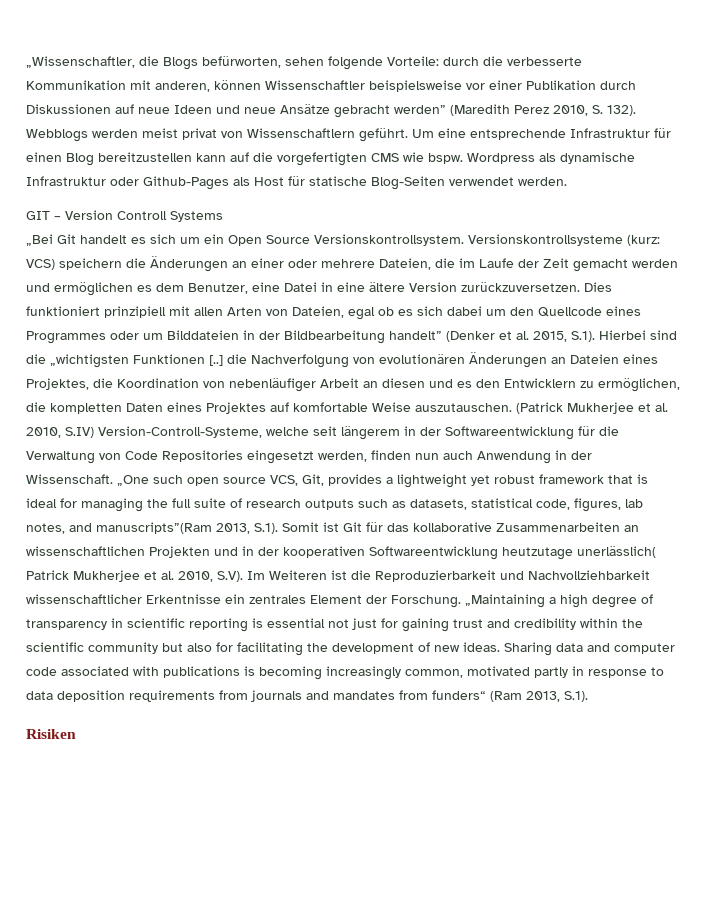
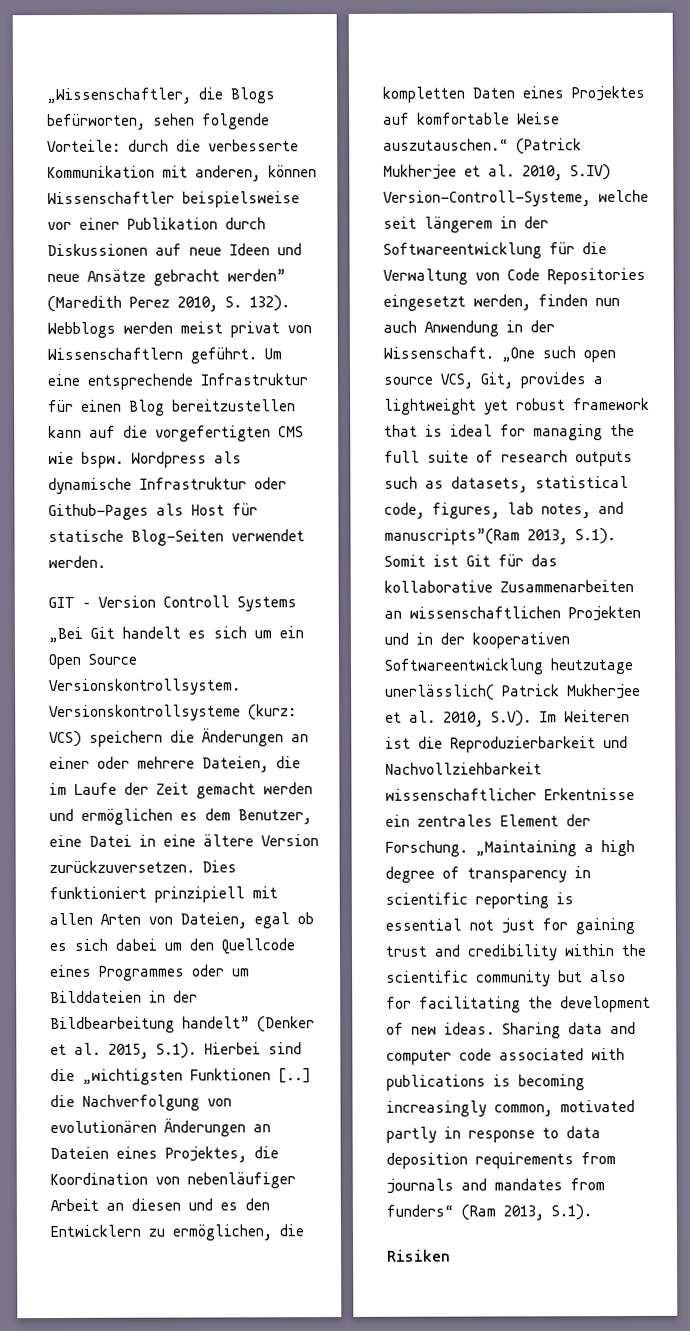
- Dies funktioniert prinzipiell mit allen Arten von Dateien, egal ob es sich dabei um den Quellcode eines Programmes oder um Bilddateien in der Bildbearbeitung handelt” (Denker et al. 2015, S.1). Hierbei sind die „wichtigsten Funktionen [..] die Nachverfolgung von evolutionären Änderungen an Dateien eines Projektes, die Koordination von nebenläufiger Arbeit an diesen und es den Entwicklern zu ermöglichen, die kompletten Daten eines Projektes auf komfortable Weise auszutauschen. (Patrick Mukherjee et al. 2010, S.IV) Version-Controll-Systeme, welche seit längerem in der Softwareentwicklung für die Verwaltung von Code Repositories eingesetzt werden, finden nun auch Anwendung in der Wissenschaft.
+ Dies funktioniert prinzipiell mit allen Arten von Dateien, egal ob es sich dabei um den Quellcode eines Programmes oder um Bilddateien in der Bildbearbeitung handelt” (Denker et al. 2015, S.1). Hierbei sind die „wichtigsten Funktionen [..] die Nachverfolgung von evolutionären Änderungen an Dateien eines Projektes, die Koordination von nebenläufiger Arbeit an diesen und es den Entwicklern zu ermöglichen, die kompletten Daten eines Projektes auf komfortable Weise auszutauschen.“ (Patrick Mukherjee et al. 2010, S.IV) Version-Controll-Systeme, welche seit längerem in der Softwareentwicklung für die Verwaltung von Code Repositories eingesetzt werden, finden nun auch Anwendung in der Wissenschaft.

